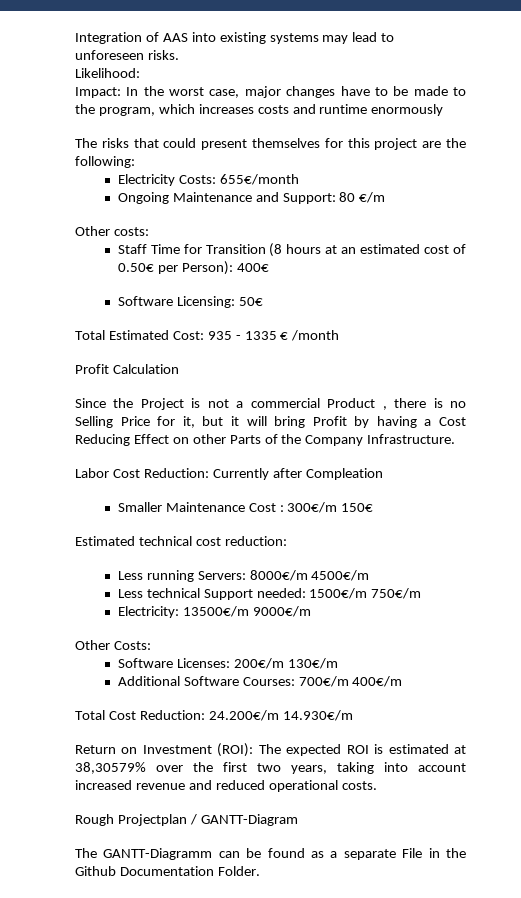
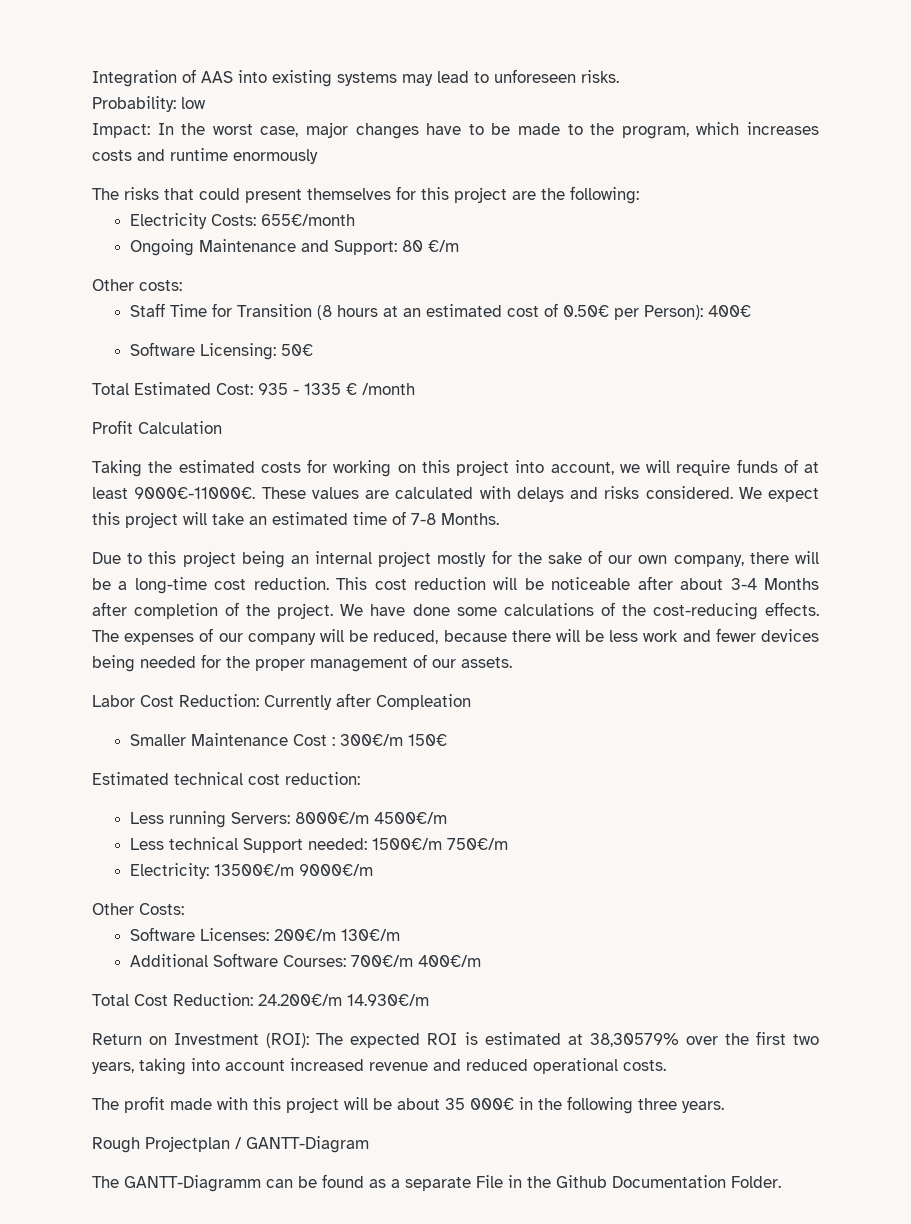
- Likelihood:
+ Probability: low
- Since the Project is not a commercial Product , there is no Selling Price for it, but it will bring Profit by having a Cost Reducing Effect on other Parts of the Company Infrastructure.
+ Taking the estimated costs for working on this project into account, we will require funds of at least 9000€-11000€. These values are calculated with delays and risks considered. We expect this project will take an estimated time of 7-8 Months.
+ Due to this project being an internal project mostly for the sake of our own company, there will be a long-time cost reduction. This cost reduction will be noticeable after about 3-4 Months after completion of the project. We have done some calculations of the cost-reducing effects. The expenses of our company will be reduced, because there will be less work and fewer devices being needed for the proper management of our assets.
+ The profit made with this project will be about 35 000€ in the following three years.

